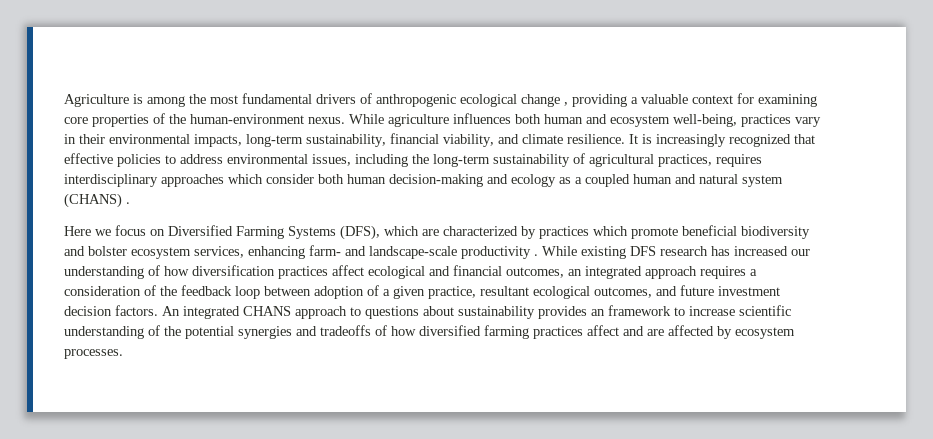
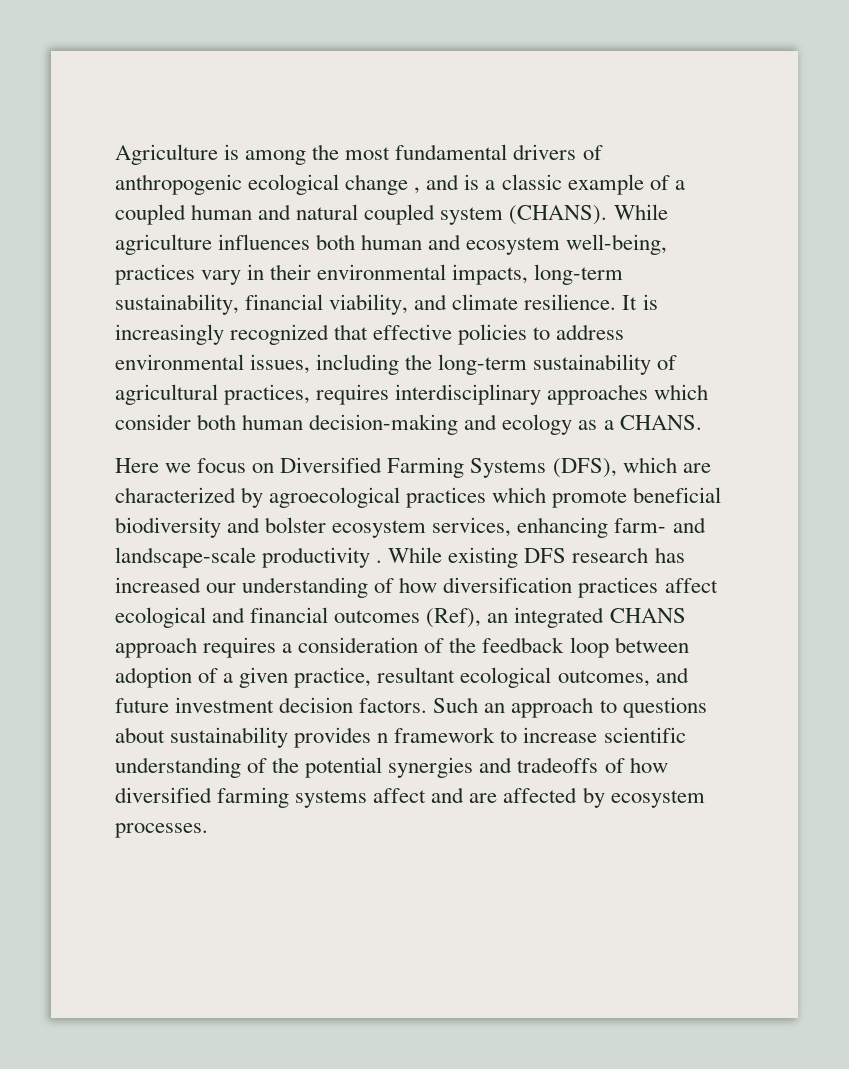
- Agriculture is among the most fundamental drivers of anthropogenic ecological change , providing a valuable context for examining core properties of the human-environment nexus.
+ Agriculture is among the most fundamental drivers of anthropogenic ecological change , and is a classic example of a coupled human and natural coupled system (CHANS).
- It is increasingly recognized that effective policies to address environmental issues, including the long-term sustainability of agricultural practices, requires interdisciplinary approaches which consider both human decision-making and ecology as a coupled human and natural system (CHANS) .
+ It is increasingly recognized that effective policies to address environmental issues, including the long-term sustainability of agricultural practices, requires interdisciplinary approaches which consider both human decision-making and ecology as a CHANS.
- Here we focus on Diversified Farming Systems (DFS), which are characterized by practices which promote beneficial biodiversity and bolster ecosystem services, enhancing farm- and landscape-scale productivity .
+ Here we focus on Diversified Farming Systems (DFS), which are characterized by agroecological practices which promote beneficial biodiversity and bolster ecosystem services, enhancing farm- and landscape-scale productivity .
- While existing DFS research has increased our understanding of how diversification practices affect ecological and financial outcomes, an integrated approach requires a consideration of the feedback loop between adoption of a given practice, resultant ecological outcomes, and future investment decision factors.
+ While existing DFS research has increased our understanding of how diversification practices affect ecological and financial outcomes (Ref), an integrated CHANS approach requires a consideration of the feedback loop between adoption of a given practice, resultant ecological outcomes, and future investment decision factors.
- An integrated CHANS approach to questions about sustainability provides an framework to increase scientific understanding of the potential synergies and tradeoffs of how diversified farming practices affect and are affected by ecosystem processes.
+ Such an approach to questions about sustainability provides n framework to increase scientific understanding of the potential synergies and tradeoffs of how diversified farming systems affect and are affected by ecosystem processes.

